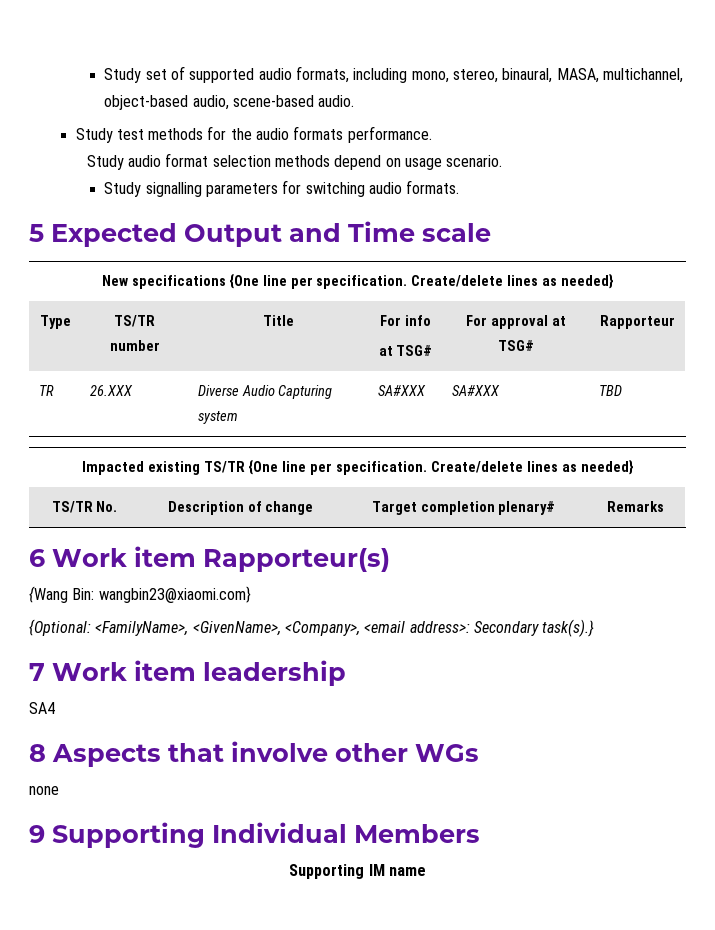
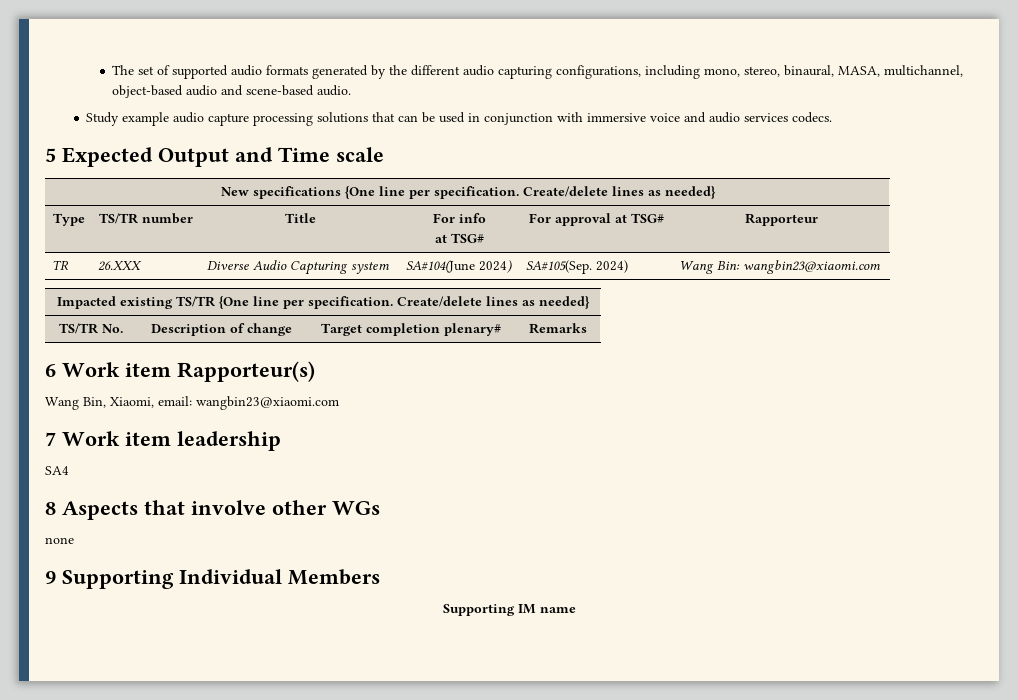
- Study set of supported audio formats, including mono, stereo, binaural, MASA, multichannel, object-based audio, scene-based audio.
+ The set of supported audio formats generated by the different audio capturing configurations, including mono, stereo, binaural, MASA, multichannel, object-based audio and scene-based audio.
- Study test methods for the audio formats performance.
- Study audio format selection methods depend on usage scenario.
- Study signalling parameters for switching audio formats.
+ Study example audio capture processing solutions that can be used in conjunction with immersive voice and audio services codecs.
- TR | 26.XXX | Diverse Audio Capturing system | SA#XXX | SA#XXX | TBD
+ TR | 26.XXX | Diverse Audio Capturing system | SA#104(June 2024) | SA#105(Sep. 2024) | Wang Bin: wangbin23@xiaomi.com
- {Wang Bin: wangbin23@xiaomi.com}
- {Optional: <FamilyName>, <GivenName>, <Company>, <email address>: Secondary task(s).}
+ Wang Bin, Xiaomi, email: wangbin23@xiaomi.com

